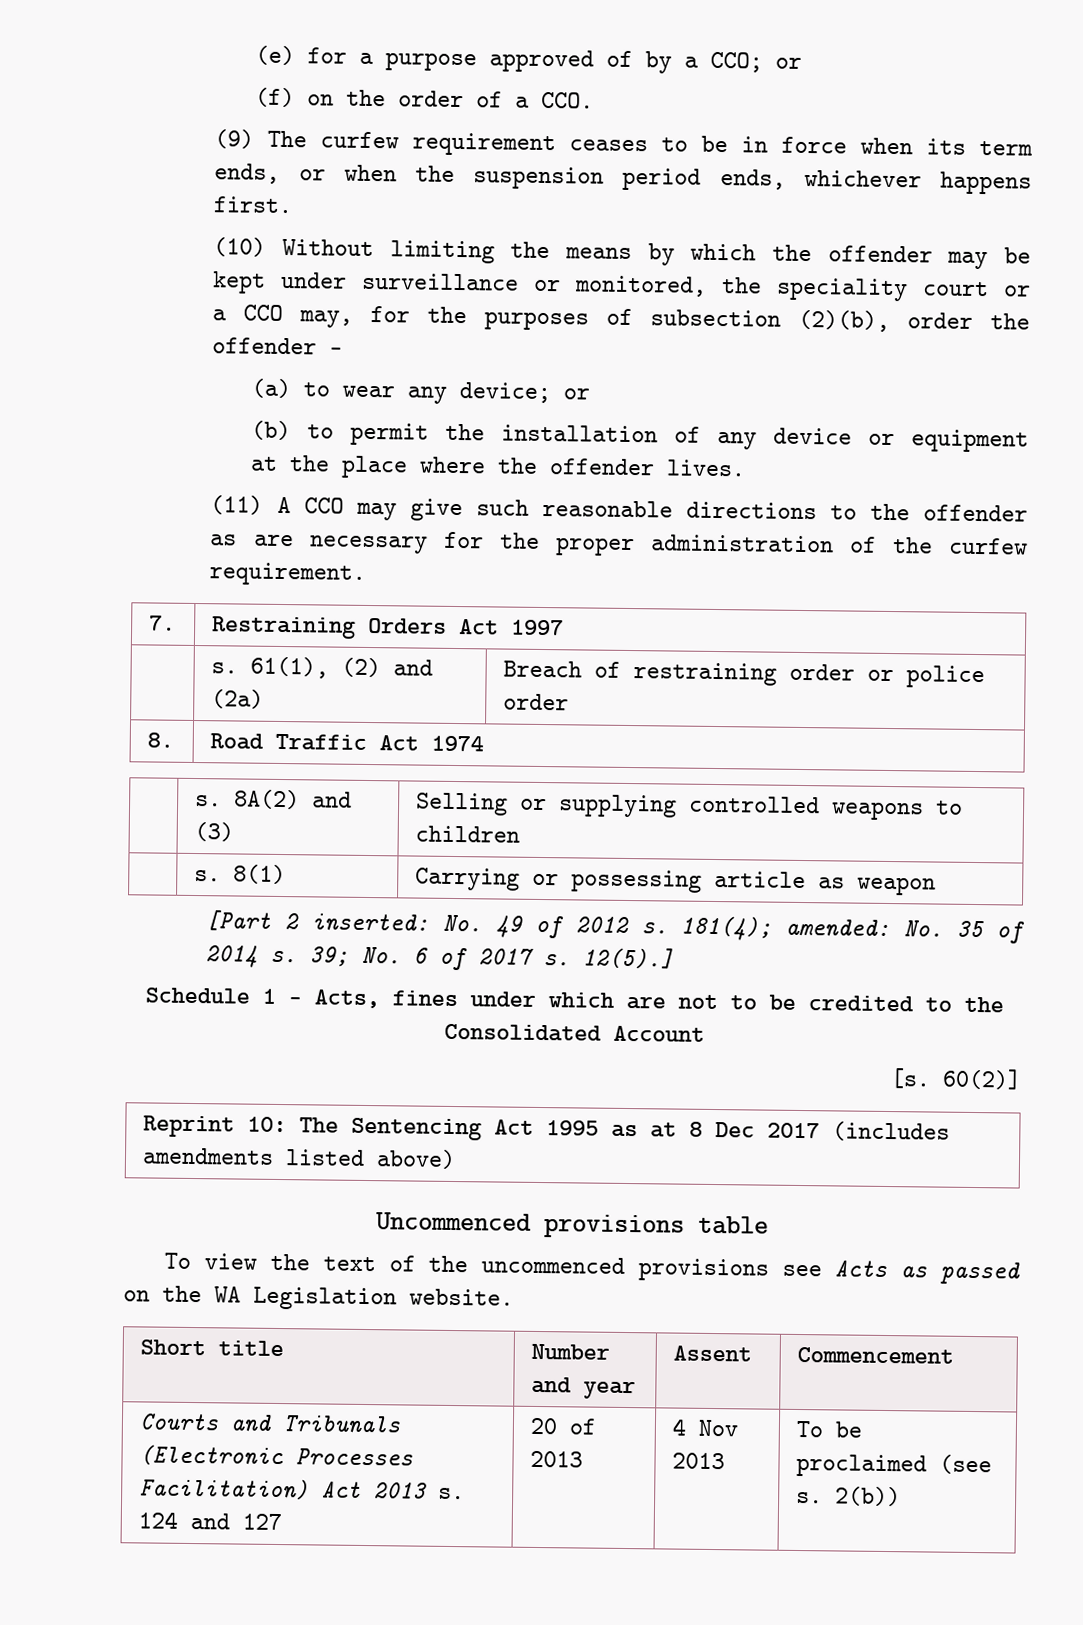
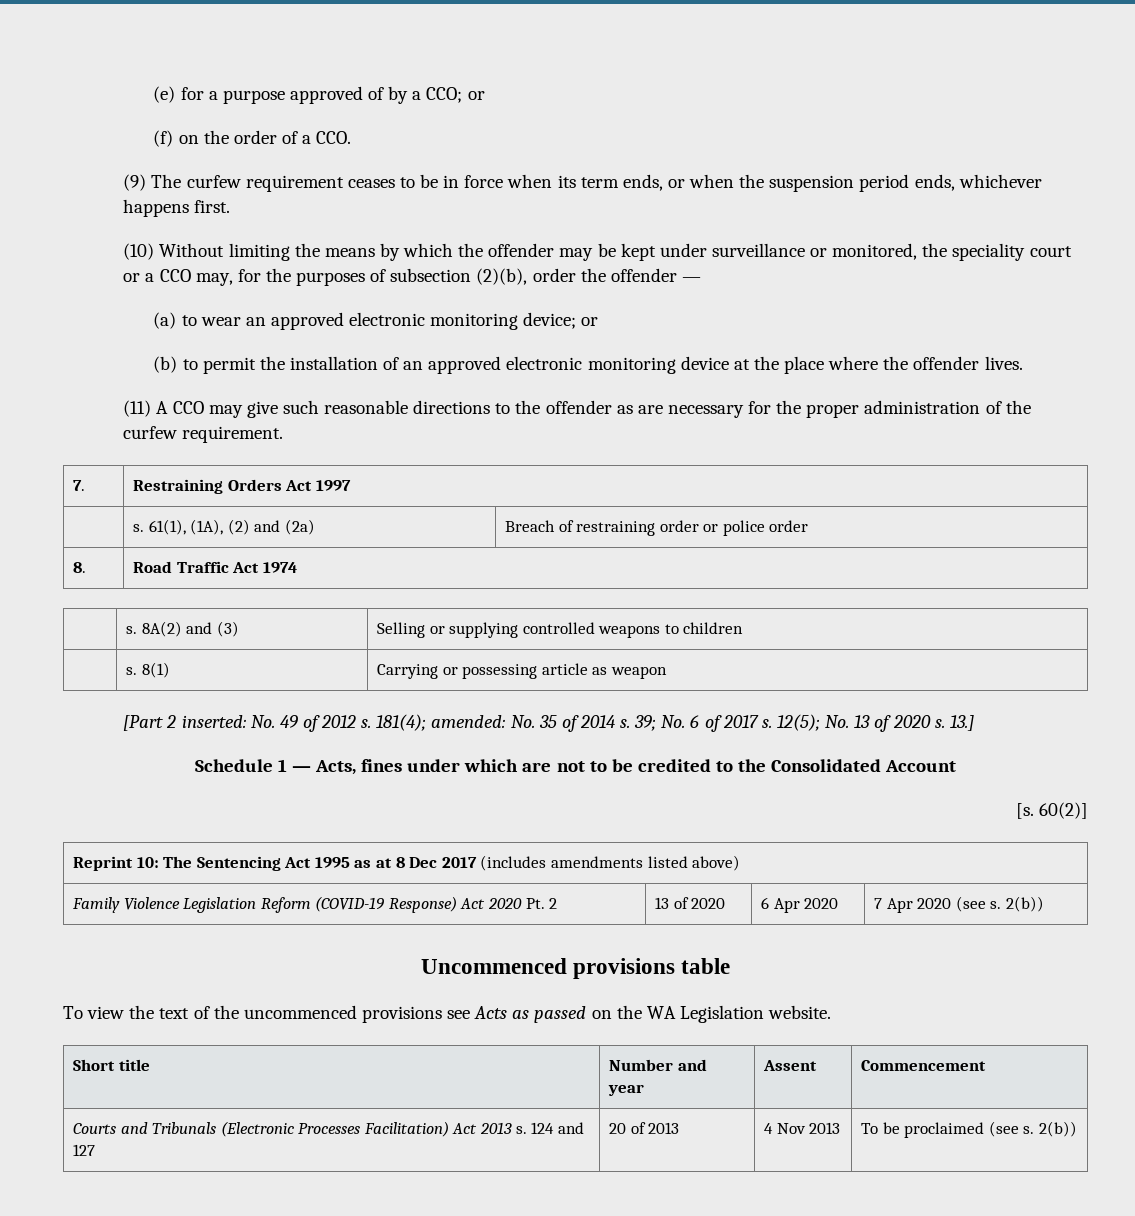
- (a) to wear any device; or
+ (a) to wear an approved electronic monitoring device; or
- (b) to permit the installation of any device or equipment at the place where the offender lives.
+ (b) to permit the installation of an approved electronic monitoring device at the place where the offender lives.
- | s. 61(1), (2) and (2a) | Breach of restraining order or police order
+ | s. 61(1), (1A), (2) and (2a) | Breach of restraining order or police order
- 12(5).]
+ 12(5); No. 13 of 2020 s. 13.]
+ Family Violence Legislation Reform (COVID-19 Response) Act 2020 Pt. 2 | 13 of 2020 | 6 Apr 2020 | 7 Apr 2020 (see s. 2(b))

